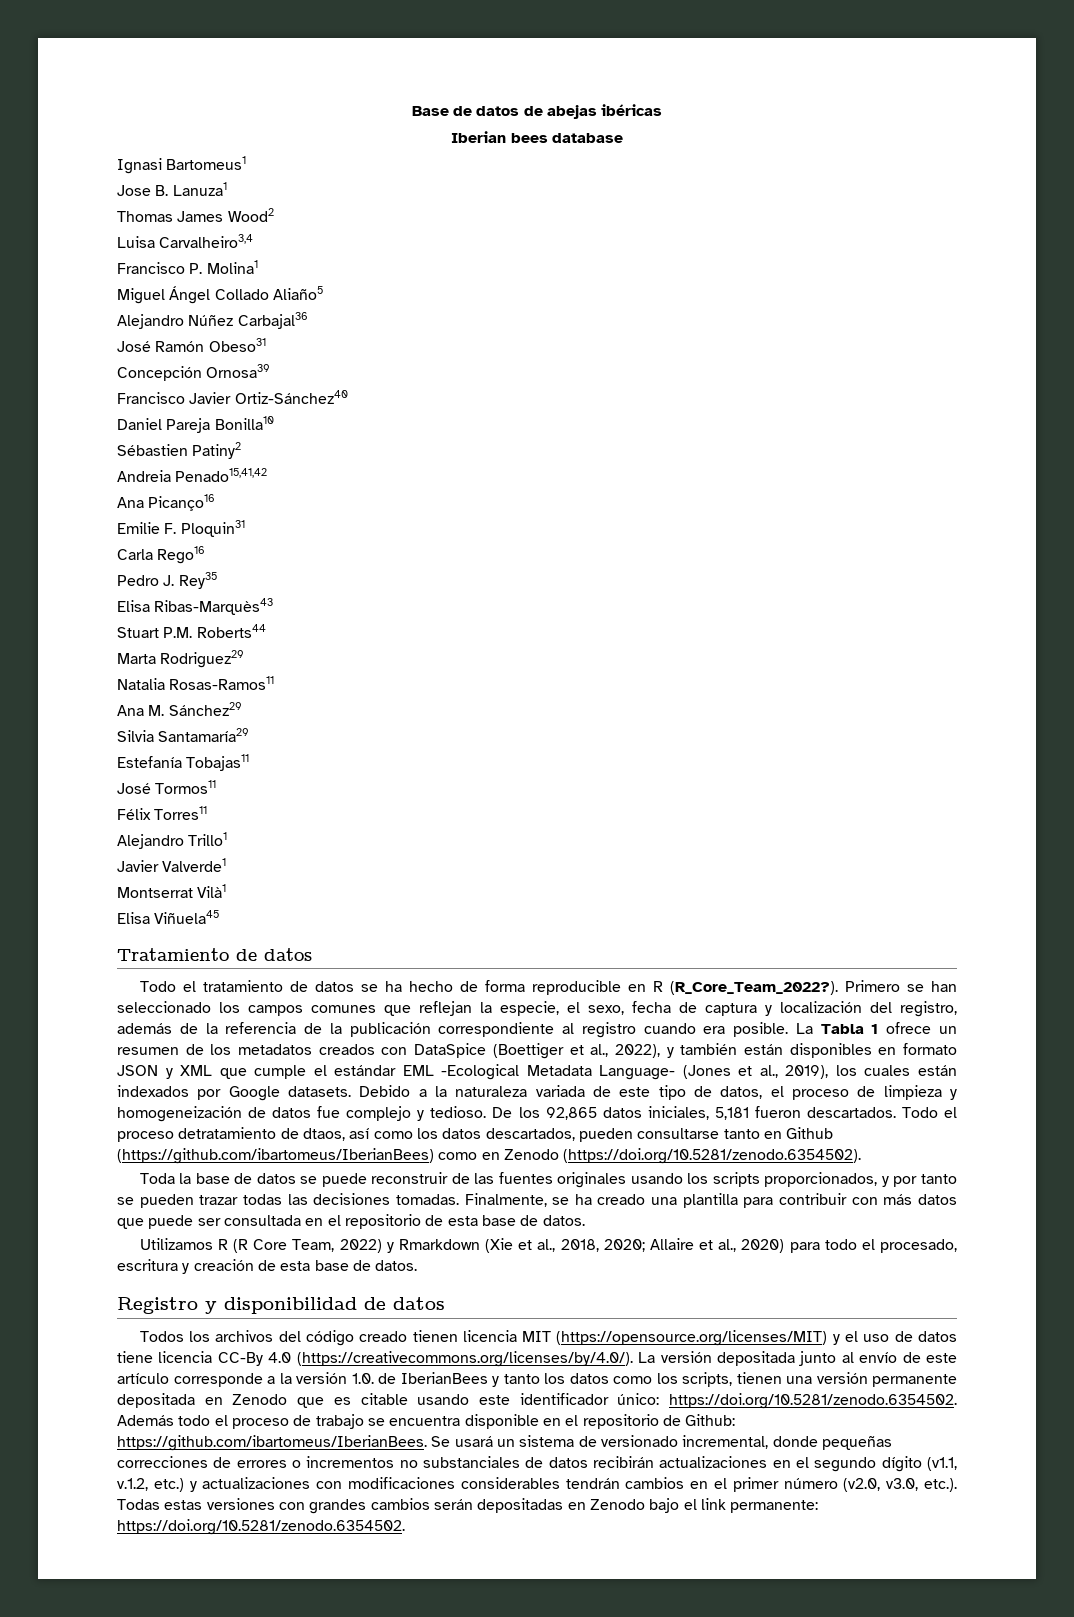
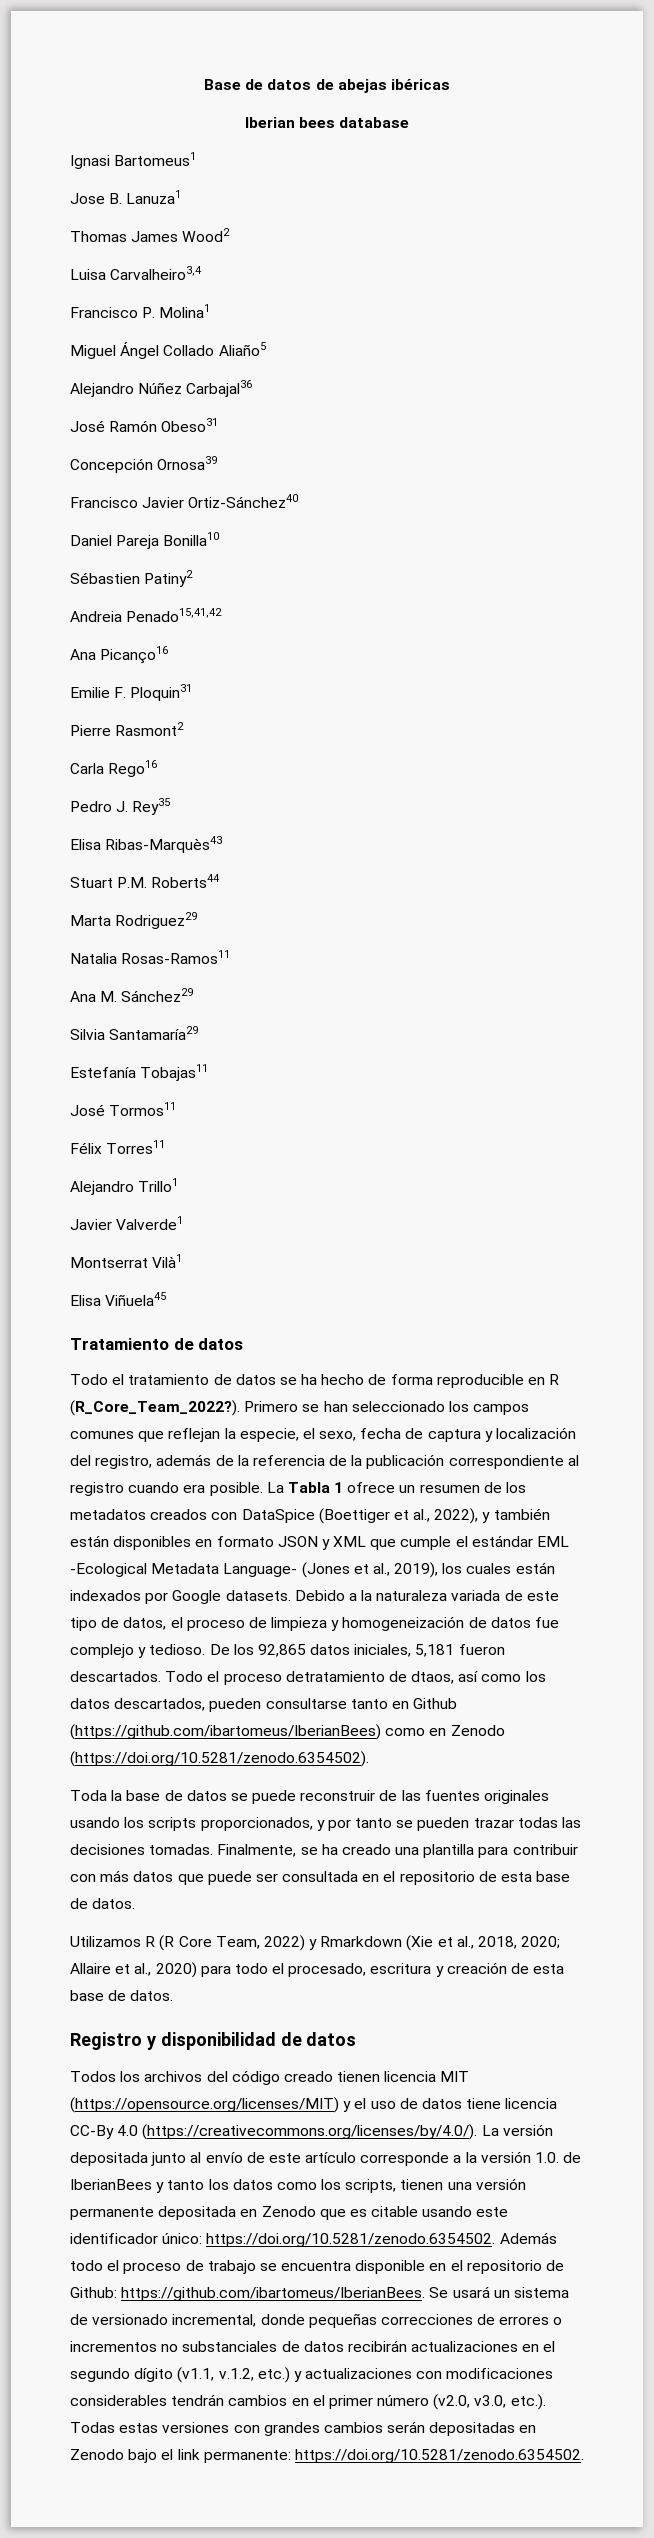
+ Pierre Rasmont2

